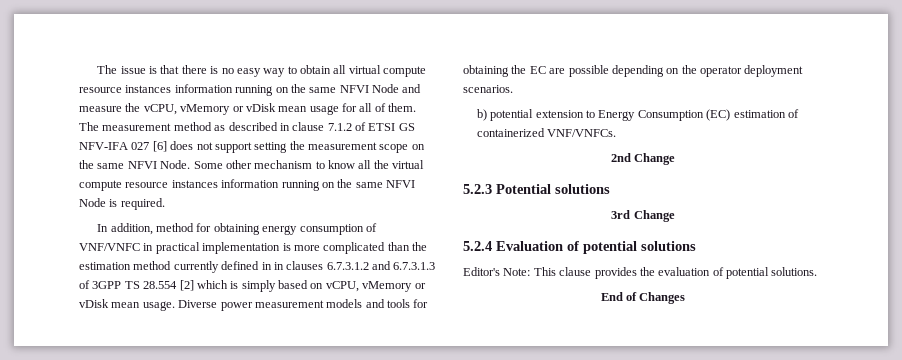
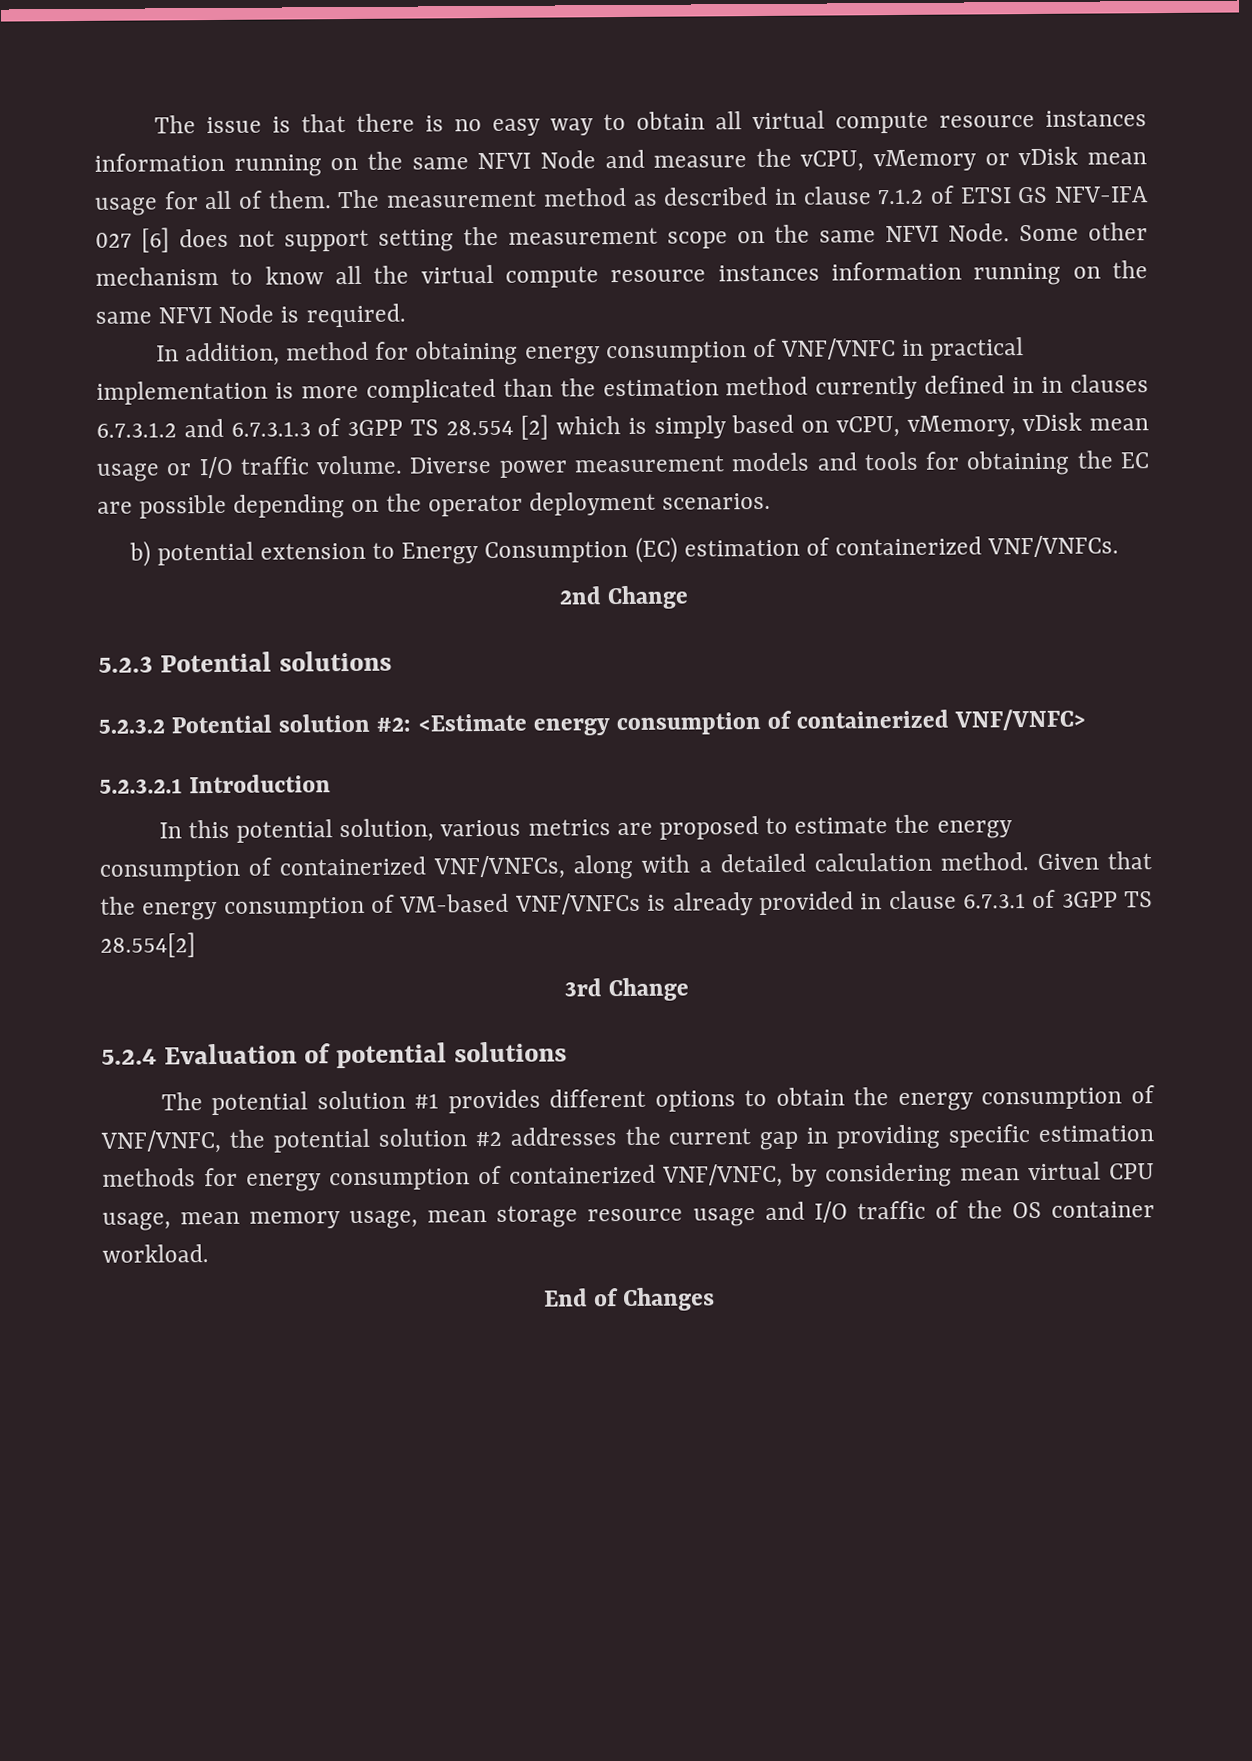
- In addition, method for obtaining energy consumption of VNF/VNFC in practical implementation is more complicated than the estimation method currently defined in in clauses 6.7.3.1.2 and 6.7.3.1.3 of 3GPP TS 28.554 [2] which is simply based on vCPU, vMemory or vDisk mean usage.
+ In addition, method for obtaining energy consumption of VNF/VNFC in practical implementation is more complicated than the estimation method currently defined in in clauses 6.7.3.1.2 and 6.7.3.1.3 of 3GPP TS 28.554 [2] which is simply based on vCPU, vMemory, vDisk mean usage or I/O traffic volume.
+ 5.2.3.2 Potential solution #2: <Estimate energy consumption of containerized VNF/VNFC>
+ 5.2.3.2.1 Introduction
+ In this potential solution, various metrics are proposed to estimate the energy consumption of containerized VNF/VNFCs, along with a detailed calculation method. Given that the energy consumption of VM-based VNF/VNFCs is already provided in clause 6.7.3.1 of 3GPP TS 28.554[2]
- Editor's Note: This clause provides the evaluation of potential solutions.
+ The potential solution #1 provides different options to obtain the energy consumption of VNF/VNFC, the potential solution #2 addresses the current gap in providing specific estimation methods for energy consumption of containerized VNF/VNFC, by considering mean virtual CPU usage, mean memory usage, mean storage resource usage and I/O traffic of the OS container workload.

